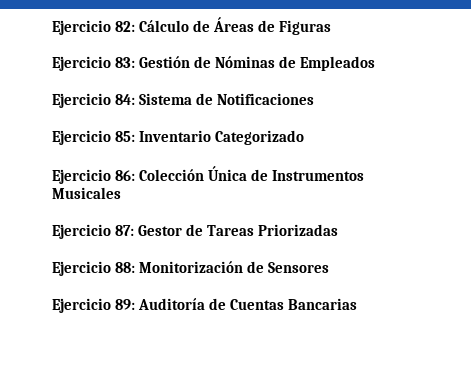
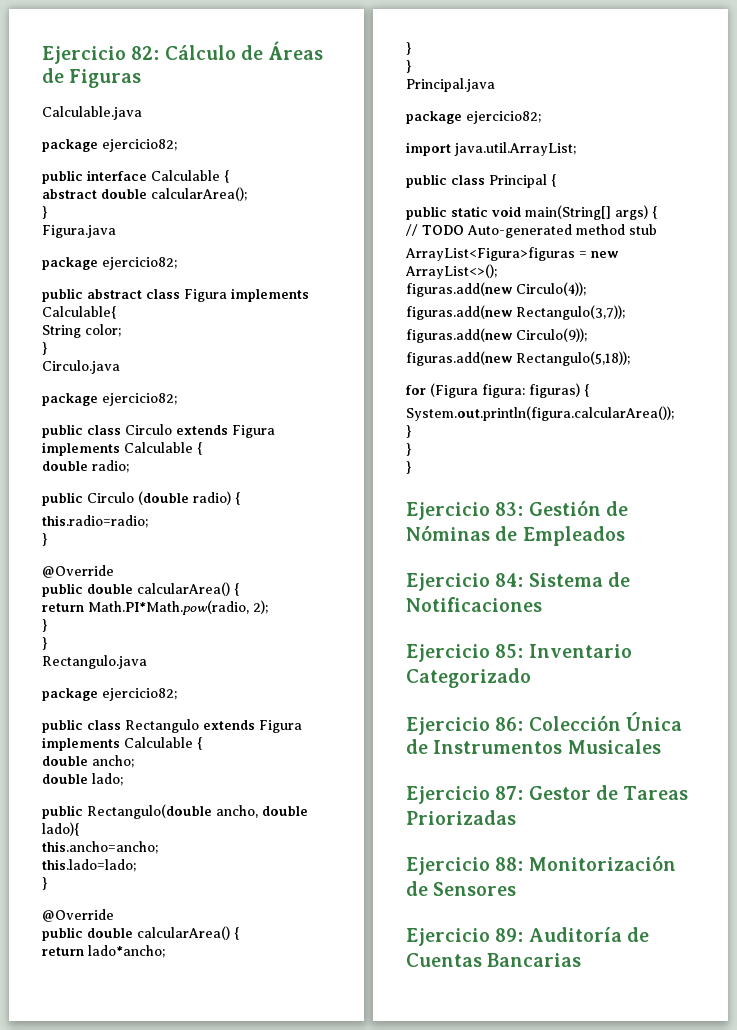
+ Calculable.java
+ package ejercicio82;
+ public interface Calculable {
+ abstract double calcularArea();
+ }
+ Figura.java
+ package ejercicio82;
+ public abstract class Figura implements Calculable{
+ String color;
+ }
+ Circulo.java
+ package ejercicio82;
+ public class Circulo extends Figura implements Calculable {
+ double radio;
+ public Circulo (double radio) {
+ this.radio=radio;
+ }
+ @Override
+ public double calcularArea() {
+ return Math.PI*Math.pow(radio, 2);
+ }
+ }
+ Rectangulo.java
+ package ejercicio82;
+ public class Rectangulo extends Figura implements Calculable {
+ double ancho;
+ double lado;
+ public Rectangulo(double ancho, double lado){
+ this.ancho=ancho;
+ this.lado=lado;
+ }
+ @Override
+ public double calcularArea() {
+ return lado*ancho;
+ }
+ }
+ Principal.java
+ package ejercicio82;
+ import java.util.ArrayList;
+ public class Principal {
+ public static void main(String[] args) {
+ // TODO Auto-generated method stub
+ ArrayList<Figura>figuras = new ArrayList<>();
+ figuras.add(new Circulo(4));
+ figuras.add(new Rectangulo(3,7));
+ figuras.add(new Circulo(9));
+ figuras.add(new Rectangulo(5,18));
+ for (Figura figura: figuras) {
+ System.out.println(figura.calcularArea());
+ }
+ }
+ }

